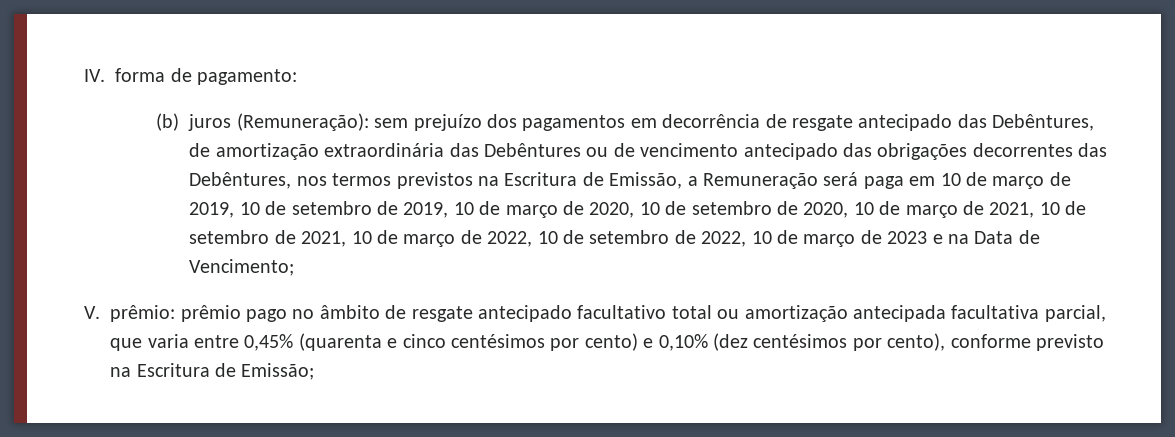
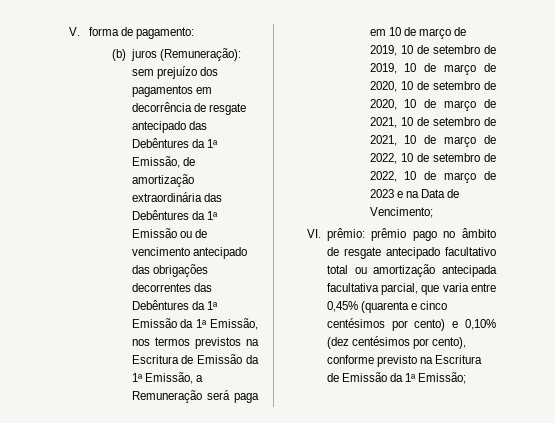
- IV. forma de pagamento:
+ V. forma de pagamento:
- sem prejuízo dos pagamentos em decorrência de resgate antecipado das Debêntures, de amortização extraordinária das Debêntures ou de vencimento antecipado das obrigações decorrentes das Debêntures, nos termos previstos na Escritura de Emissão, a Remuneração será paga em 10 de março de 2019, 10 de setembro de 2019, 10 de março de 2020, 10 de setembro de 2020, 10 de março de 2021, 10 de setembro de 2021, 10 de março de 2022, 10 de setembro de 2022, 10 de março de 2023 e na Data de Vencimento;
+ sem prejuízo dos pagamentos em decorrência de resgate antecipado das Debêntures da 1ª Emissão, de amortização extraordinária das Debêntures da 1ª Emissão ou de vencimento antecipado das obrigações decorrentes das Debêntures da 1ª Emissão da 1ª Emissão, nos termos previstos na Escritura de Emissão da 1ª Emissão, a Remuneração será paga em 10 de março de 2019, 10 de setembro de 2019, 10 de março de 2020, 10 de setembro de 2020, 10 de março de 2021, 10 de setembro de 2021, 10 de março de 2022, 10 de setembro de 2022, 10 de março de 2023 e na Data de Vencimento;
- V. prêmio: prêmio pago no âmbito de resgate antecipado facultativo total ou amortização antecipada facultativa parcial, que varia entre 0,45% (quarenta e cinco centésimos por cento) e 0,10% (dez centésimos por cento), conforme previsto na Escritura de Emissão;
+ VI. prêmio: prêmio pago no âmbito de resgate antecipado facultativo total ou amortização antecipada facultativa parcial, que varia entre 0,45% (quarenta e cinco centésimos por cento) e 0,10% (dez centésimos por cento), conforme previsto na Escritura de Emissão da 1ª Emissão;

